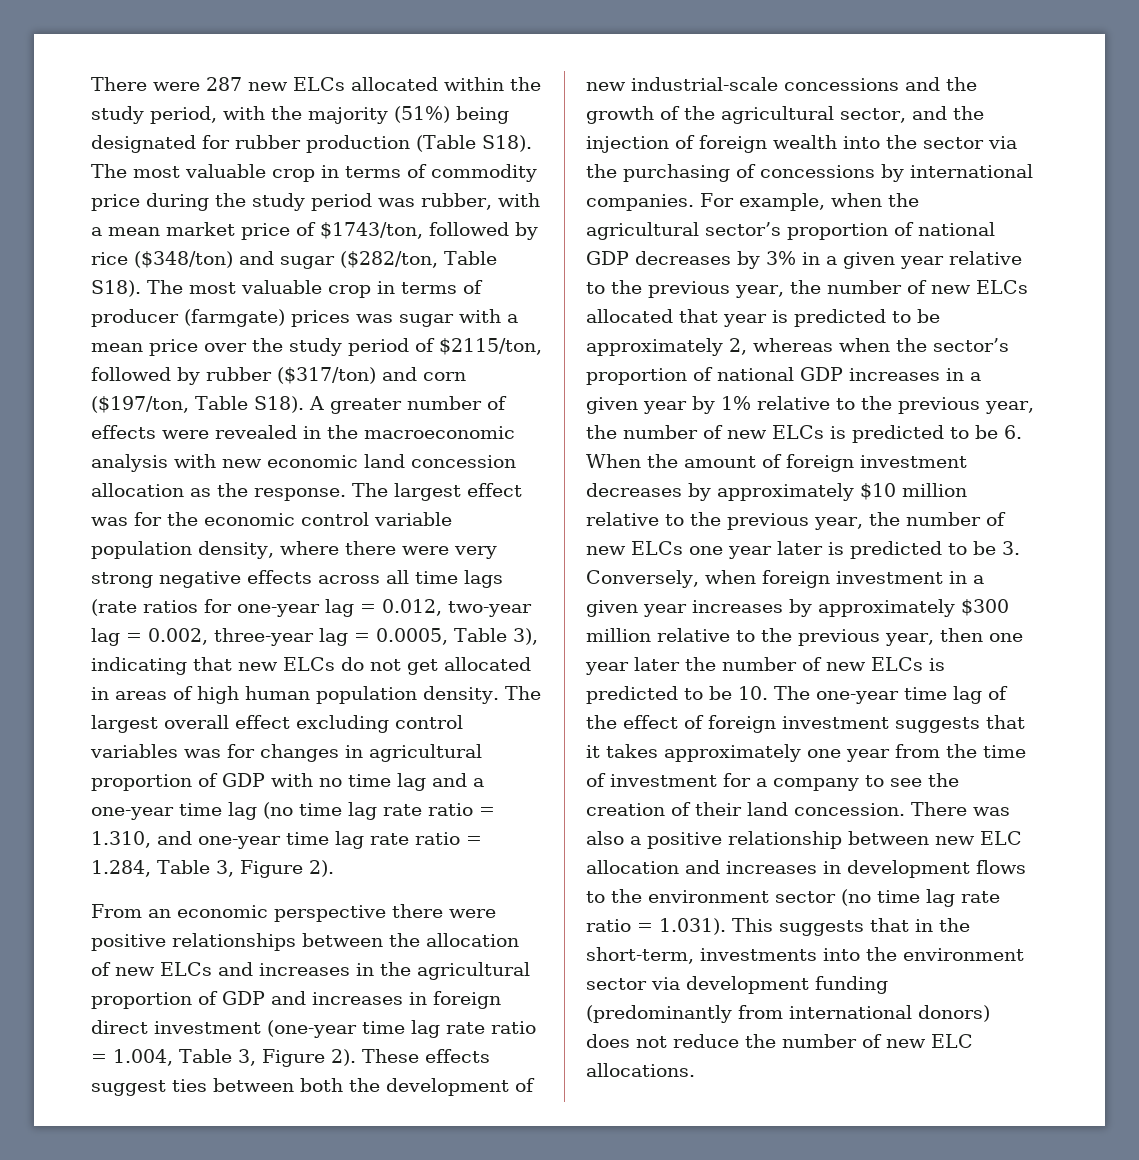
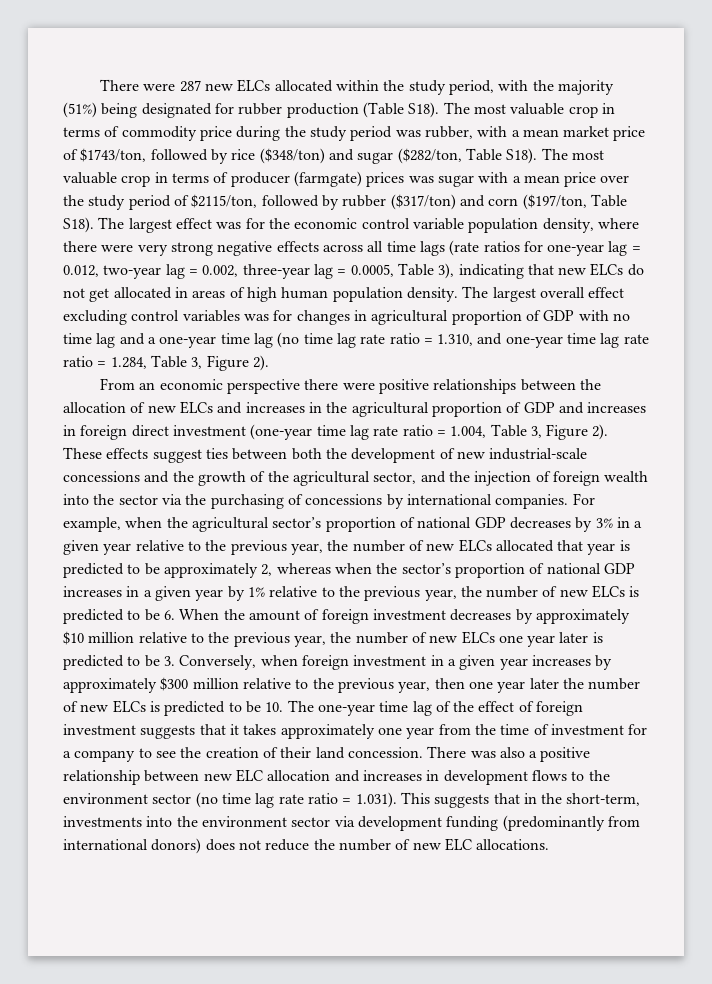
- A greater number of effects were revealed in the macroeconomic analysis with new economic land concession allocation as the response.

